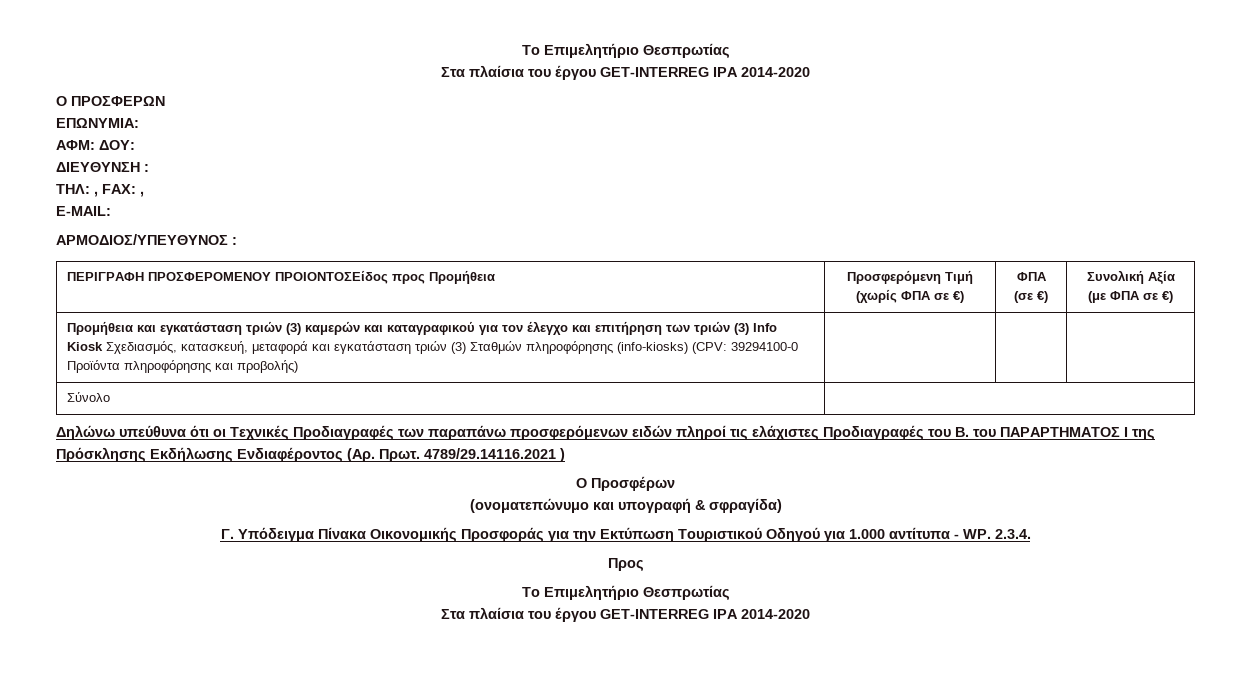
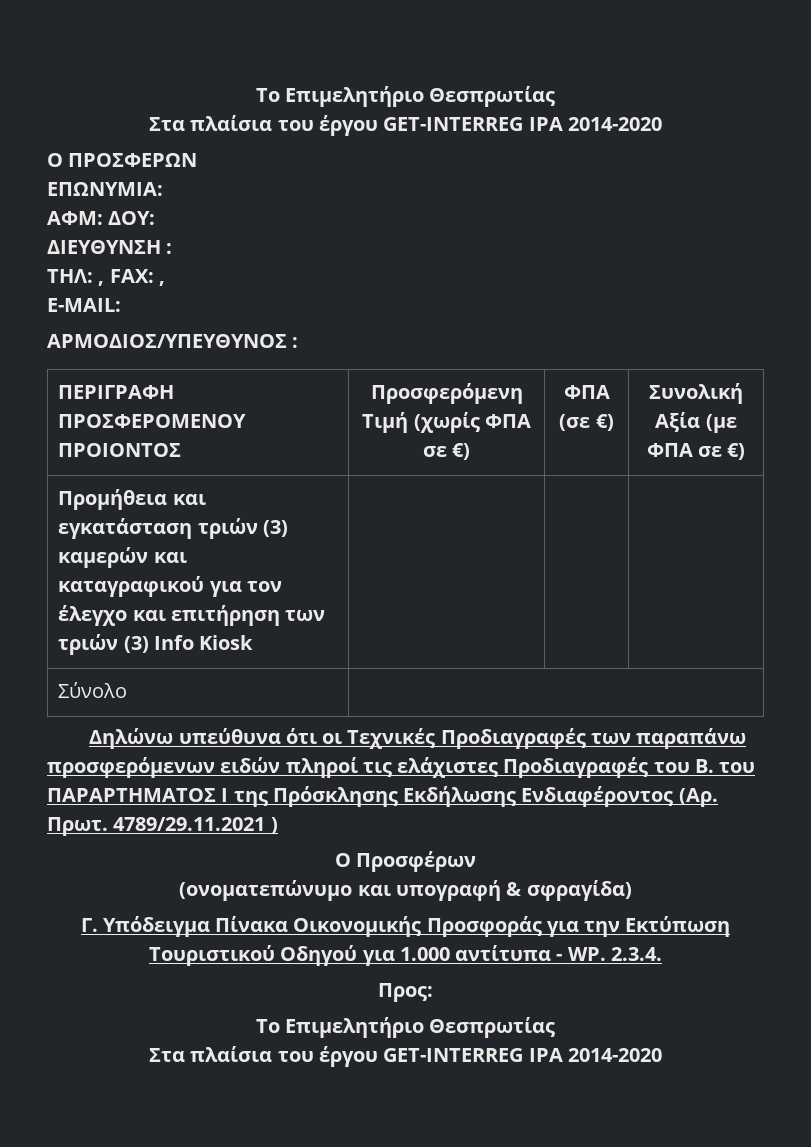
- ΠΕΡΙΓΡΑΦΗ ΠΡΟΣΦΕΡΟΜΕΝΟΥ ΠΡΟΙΟΝΤΟΣΕίδος προς Προμήθεια | Προσφερόμενη Τιμή (χωρίς ΦΠΑ σε €) | ΦΠΑ (σε €) | Συνολική Αξία (με ΦΠΑ σε €)
+ ΠΕΡΙΓΡΑΦΗ ΠΡΟΣΦΕΡΟΜΕΝΟΥ ΠΡΟΙΟΝΤΟΣ | Προσφερόμενη Τιμή (χωρίς ΦΠΑ σε €) | ΦΠΑ (σε €) | Συνολική Αξία (με ΦΠΑ σε €)
- Προμήθεια και εγκατάσταση τριών (3) καμερών και καταγραφικού για τον έλεγχο και επιτήρηση των τριών (3) Info Kiosk Σχεδιασμός, κατασκευή, μεταφορά και εγκατάσταση τριών (3) Σταθμών πληροφόρησης (info-kiosks) (CPV: 39294100-0 Προϊόντα πληροφόρησης και προβολής) | | |
+ Προμήθεια και εγκατάσταση τριών (3) καμερών και καταγραφικού για τον έλεγχο και επιτήρηση των τριών (3) Info Kiosk | | |
- 4789/29.14116.2021 )
+ 4789/29.11.2021 )
- Προς
+ Προς:

